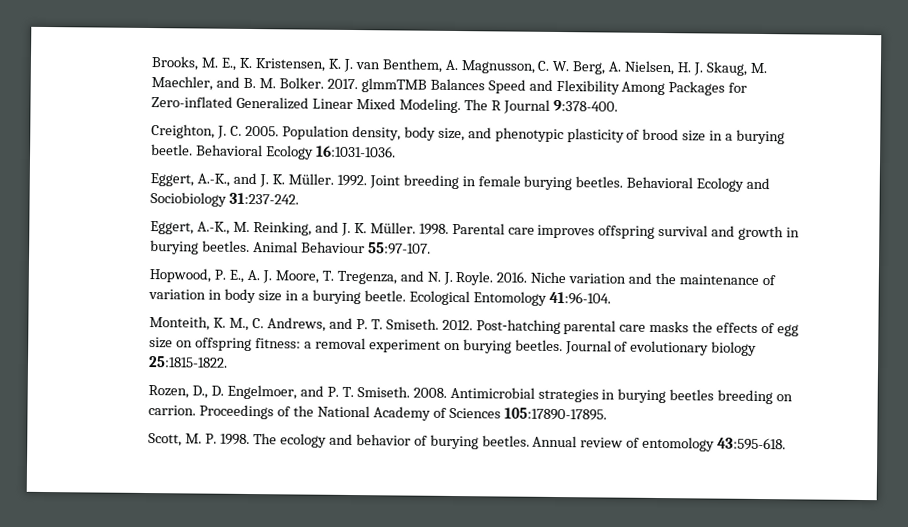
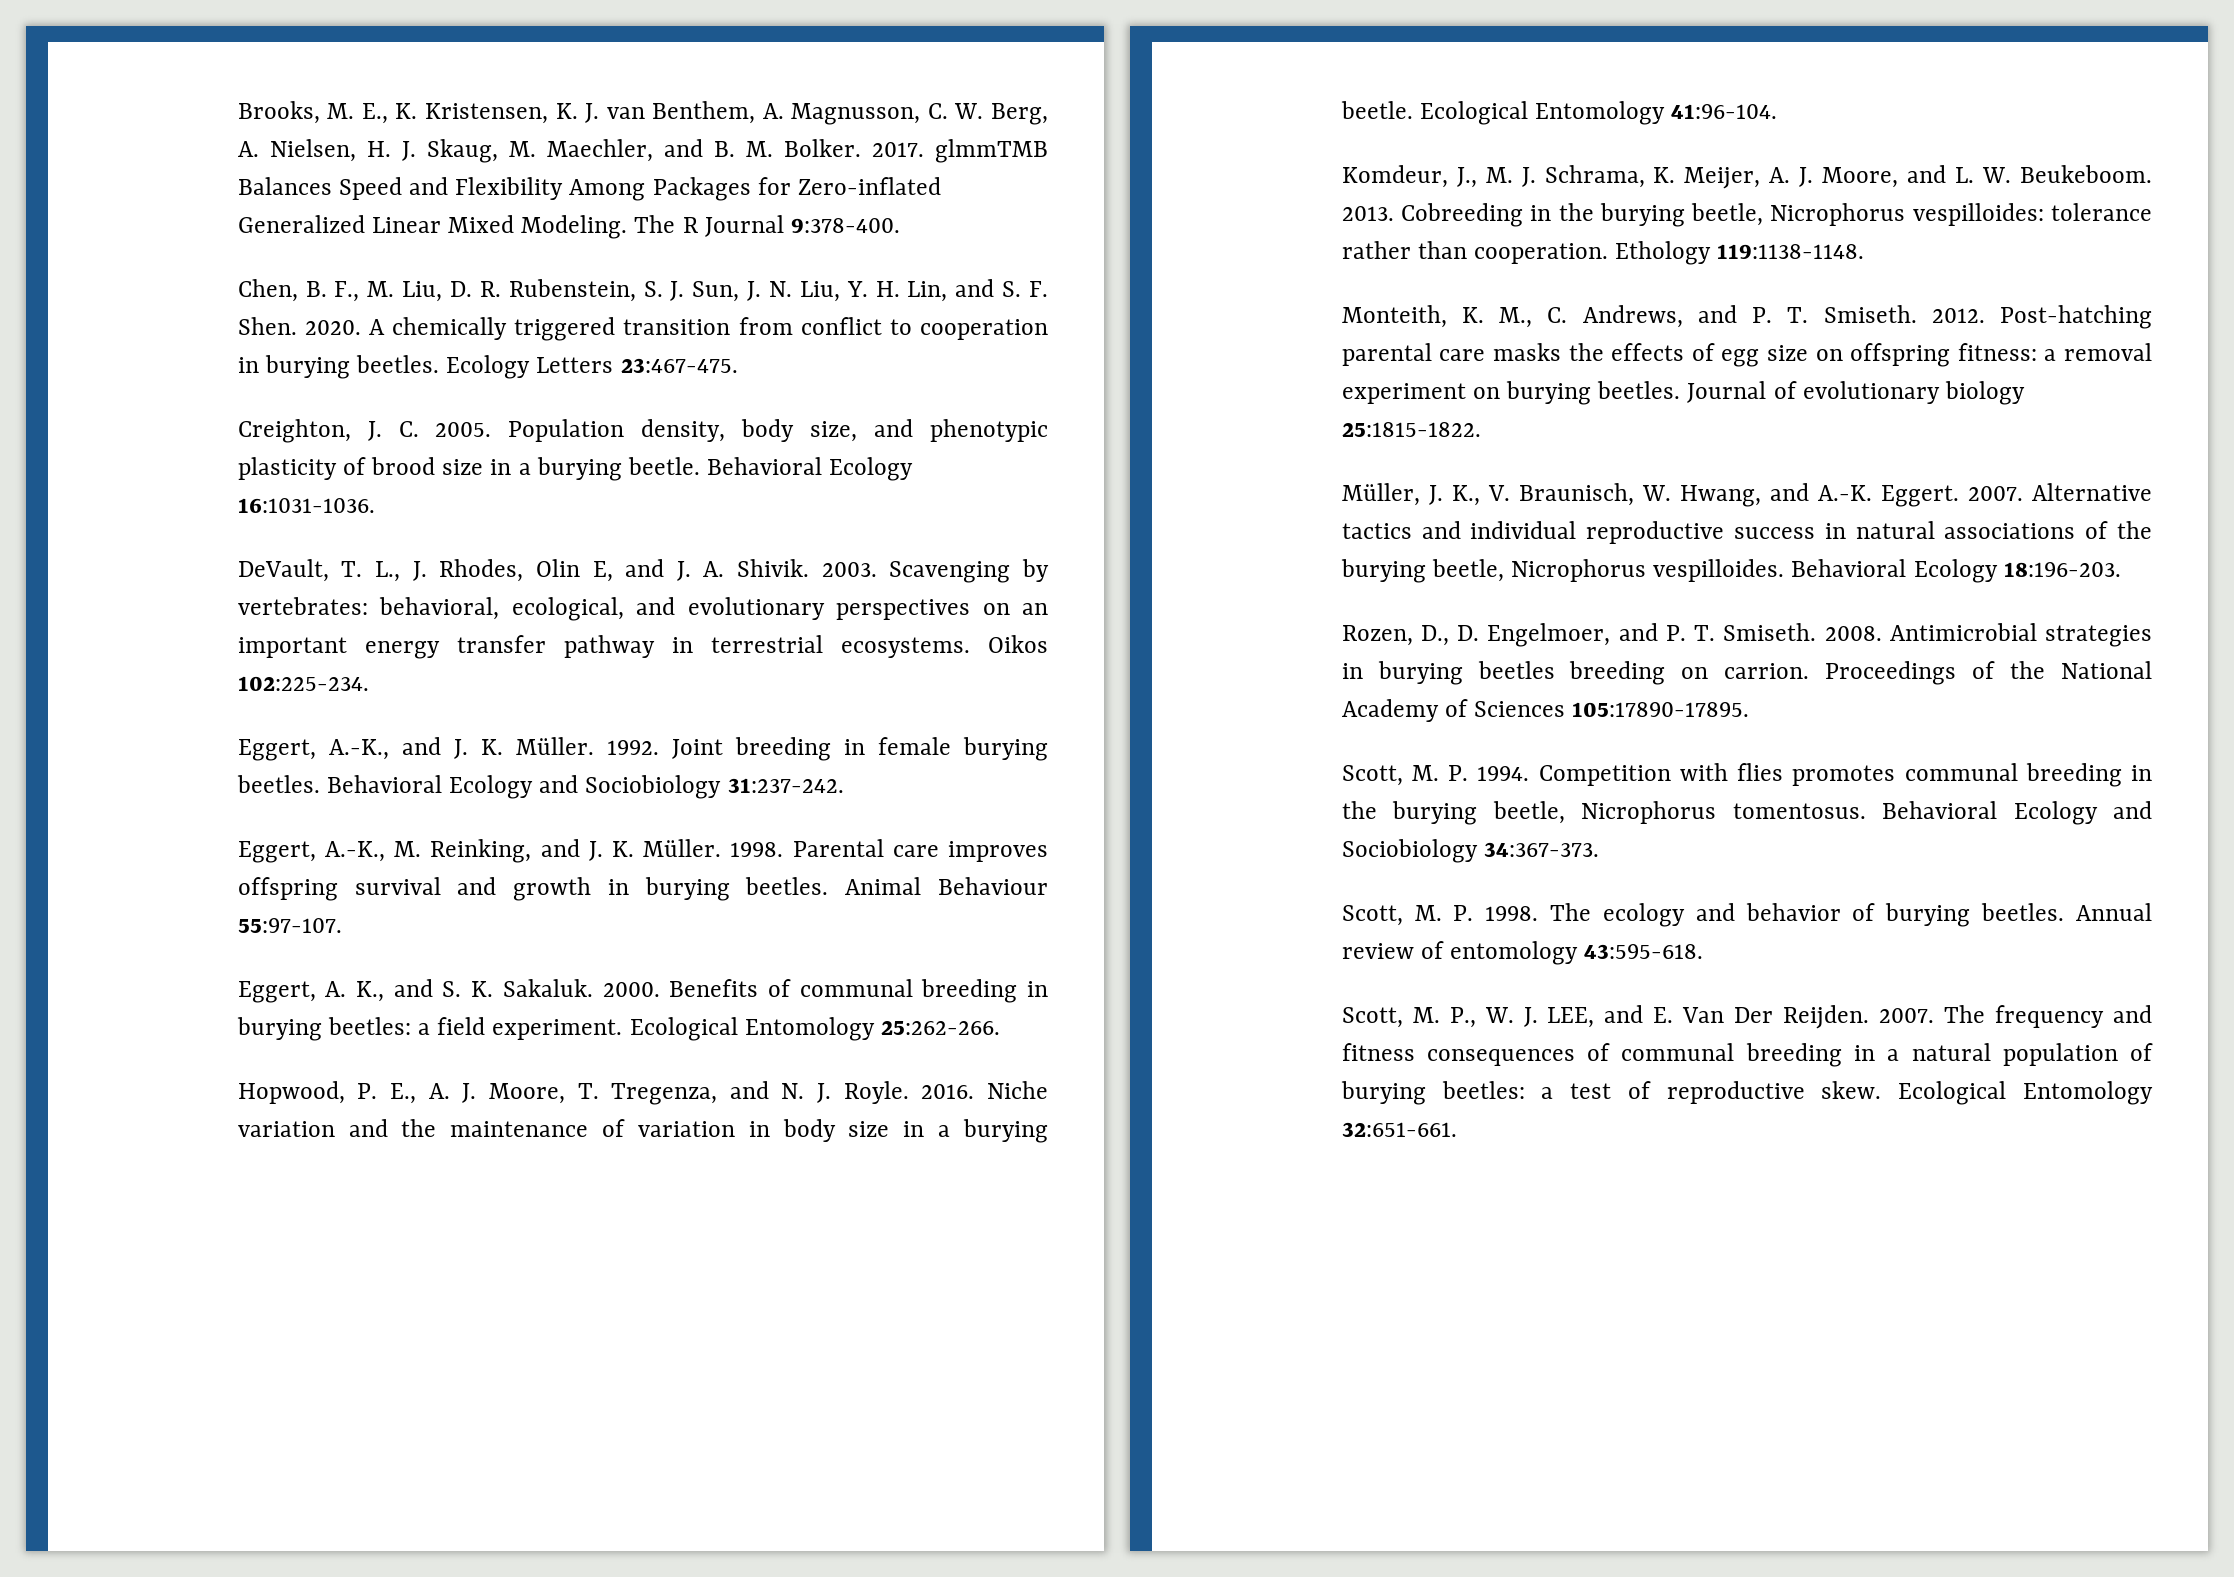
+ Chen, B. F., M. Liu, D. R. Rubenstein, S. J. Sun, J. N. Liu, Y. H. Lin, and S. F. Shen. 2020. A chemically triggered transition from conflict to cooperation in burying beetles. Ecology Letters 23:467-475.
+ DeVault, T. L., J. Rhodes, Olin E, and J. A. Shivik. 2003. Scavenging by vertebrates: behavioral, ecological, and evolutionary perspectives on an important energy transfer pathway in terrestrial ecosystems. Oikos 102:225-234.
+ Eggert, A. K., and S. K. Sakaluk. 2000. Benefits of communal breeding in burying beetles: a field experiment. Ecological Entomology 25:262-266.
+ Komdeur, J., M. J. Schrama, K. Meijer, A. J. Moore, and L. W. Beukeboom. 2013. Cobreeding in the burying beetle, Nicrophorus vespilloides: tolerance rather than cooperation. Ethology 119:1138-1148.
+ Müller, J. K., V. Braunisch, W. Hwang, and A.-K. Eggert. 2007. Alternative tactics and individual reproductive success in natural associations of the burying beetle, Nicrophorus vespilloides. Behavioral Ecology 18:196-203.
+ Scott, M. P. 1994. Competition with flies promotes communal breeding in the burying beetle, Nicrophorus tomentosus. Behavioral Ecology and Sociobiology 34:367-373.
+ Scott, M. P., W. J. LEE, and E. Van Der Reijden. 2007. The frequency and fitness consequences of communal breeding in a natural population of burying beetles: a test of reproductive skew. Ecological Entomology 32:651-661.

